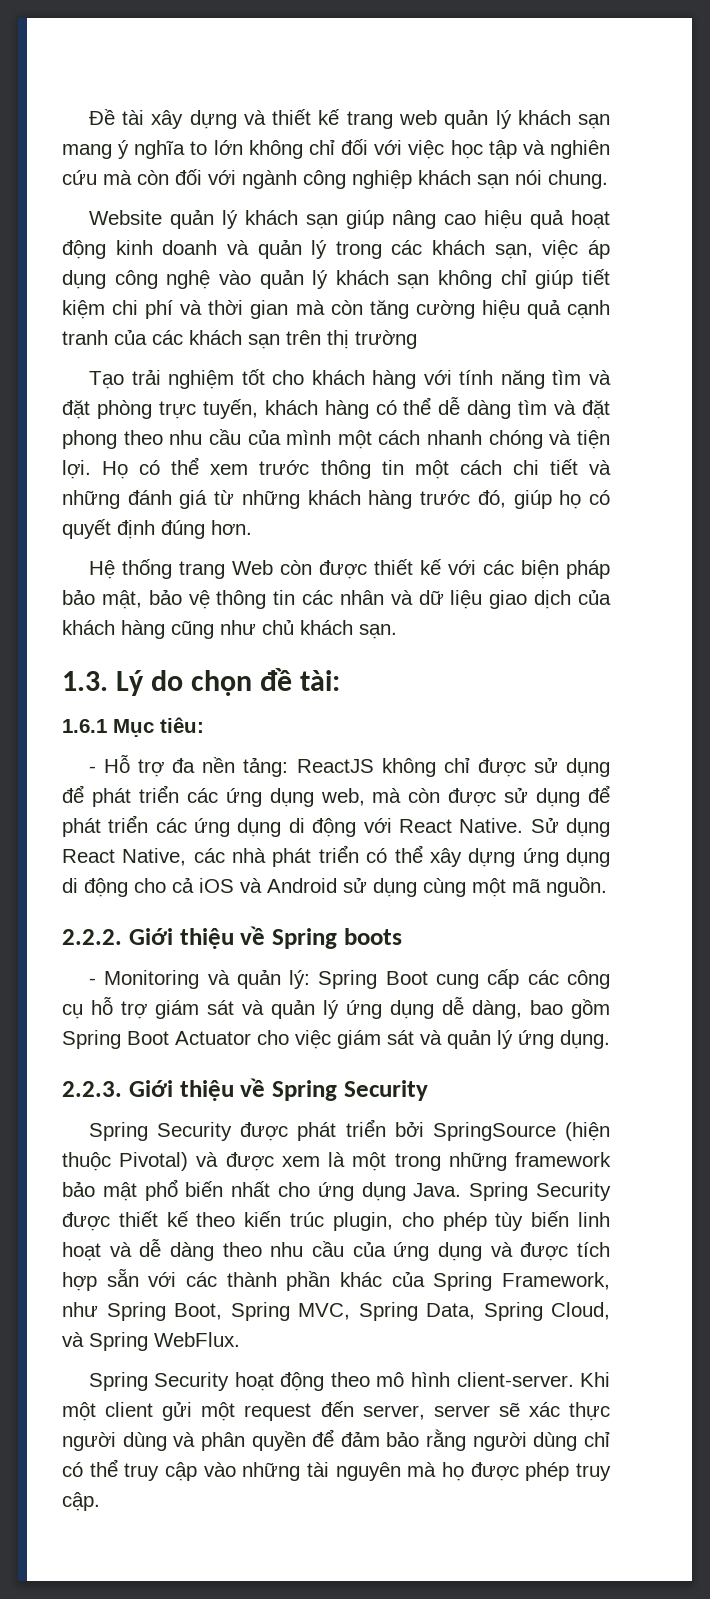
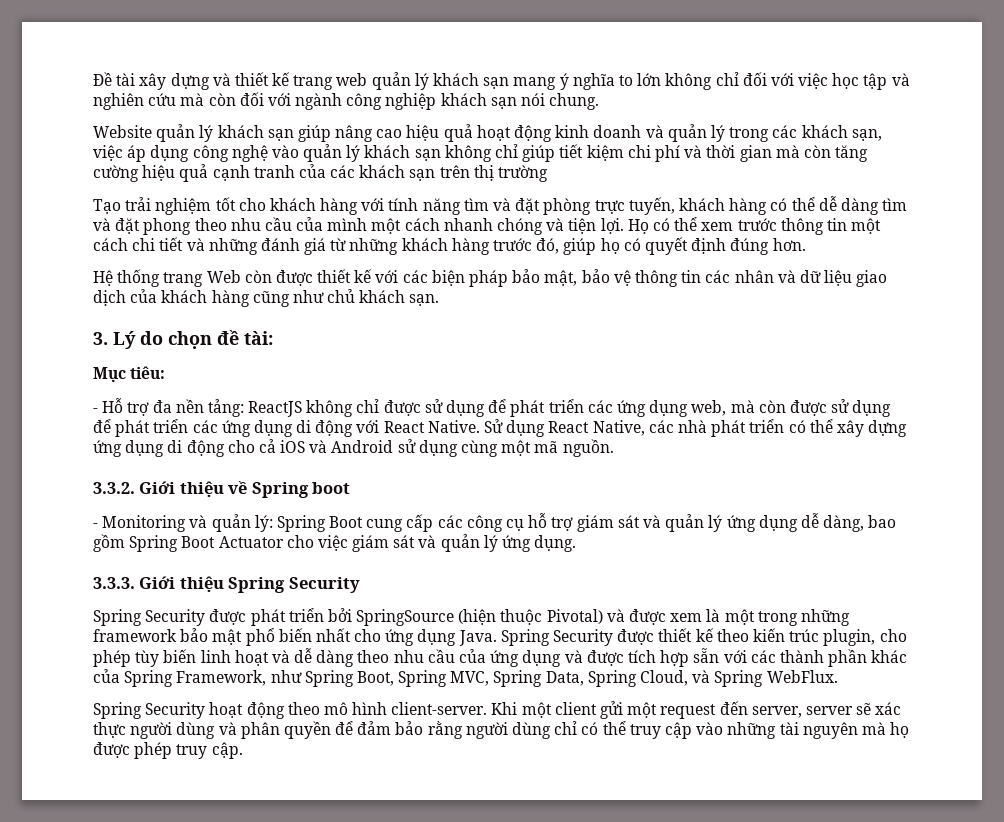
- 1.3. Lý do chọn đề tài:
+ 3. Lý do chọn đề tài:
- 1.6.1 Mục tiêu:
+ Mục tiêu:
- 2.2.2. Giới thiệu về Spring boots
+ 3.3.2. Giới thiệu về Spring boot
- 2.2.3. Giới thiệu về Spring Security
+ 3.3.3. Giới thiệu Spring Security

